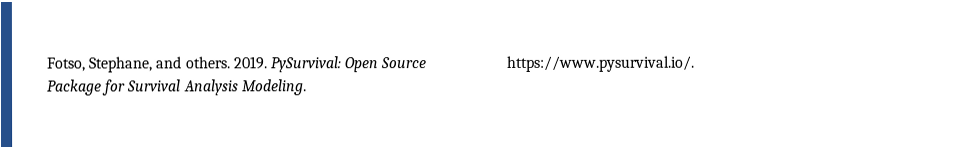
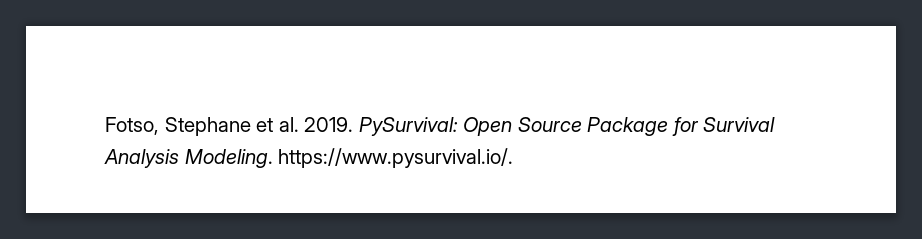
- Fotso, Stephane, and others. 2019.
+ Fotso, Stephane et al. 2019.

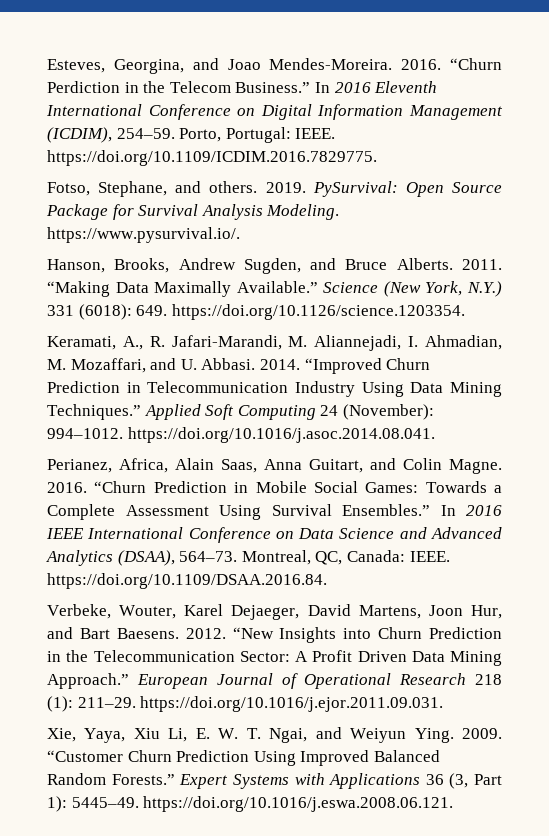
- Fotso, Stephane et al. 2019.
+ Esteves, Georgina, and Joao Mendes-Moreira. 2016. “Churn Perdiction in the Telecom Business.” In 2016 Eleventh International Conference on Digital Information Management (ICDIM), 254–59. Porto, Portugal: IEEE. https://doi.org/10.1109/ICDIM.2016.7829775.
+ Fotso, Stephane, and others. 2019.
+ Hanson, Brooks, Andrew Sugden, and Bruce Alberts. 2011. “Making Data Maximally Available.” Science (New York, N.Y.) 331 (6018): 649. https://doi.org/10.1126/science.1203354.
+ Keramati, A., R. Jafari-Marandi, M. Aliannejadi, I. Ahmadian, M. Mozaffari, and U. Abbasi. 2014. “Improved Churn Prediction in Telecommunication Industry Using Data Mining Techniques.” Applied Soft Computing 24 (November): 994–1012. https://doi.org/10.1016/j.asoc.2014.08.041.
+ Perianez, Africa, Alain Saas, Anna Guitart, and Colin Magne. 2016. “Churn Prediction in Mobile Social Games: Towards a Complete Assessment Using Survival Ensembles.” In 2016 IEEE International Conference on Data Science and Advanced Analytics (DSAA), 564–73. Montreal, QC, Canada: IEEE. https://doi.org/10.1109/DSAA.2016.84.
+ Verbeke, Wouter, Karel Dejaeger, David Martens, Joon Hur, and Bart Baesens. 2012. “New Insights into Churn Prediction in the Telecommunication Sector: A Profit Driven Data Mining Approach.” European Journal of Operational Research 218 (1): 211–29. https://doi.org/10.1016/j.ejor.2011.09.031.
+ Xie, Yaya, Xiu Li, E. W. T. Ngai, and Weiyun Ying. 2009. “Customer Churn Prediction Using Improved Balanced Random Forests.” Expert Systems with Applications 36 (3, Part 1): 5445–49. https://doi.org/10.1016/j.eswa.2008.06.121.

